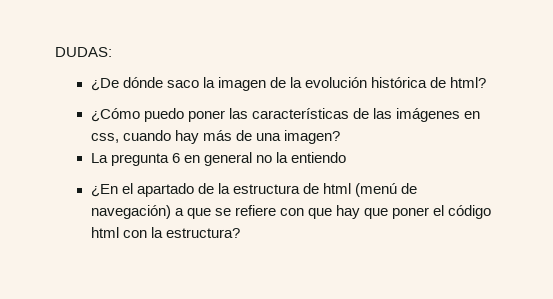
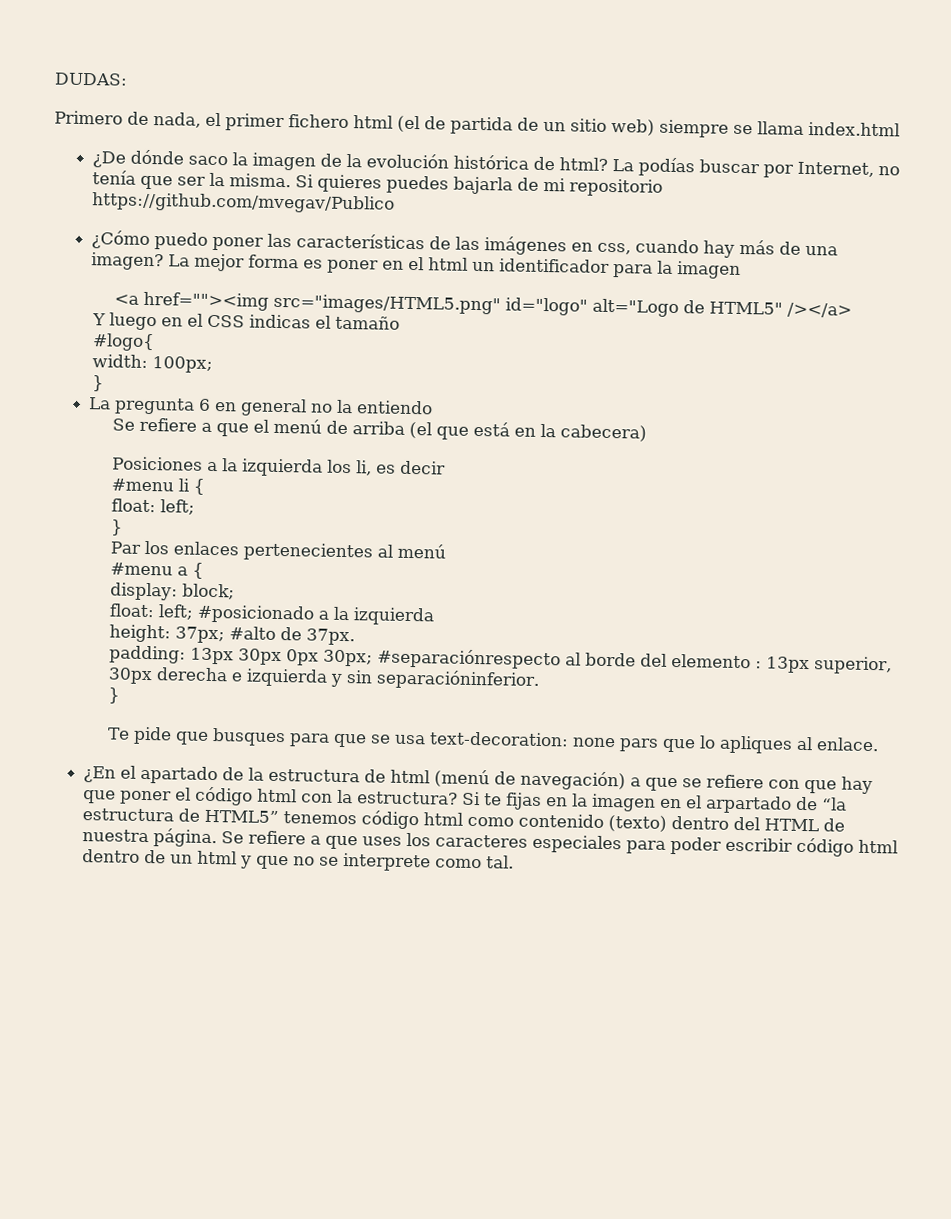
+ Primero de nada, el primer fichero html (el de partida de un sitio web) siempre se llama index.html
+ La podías buscar por Internet, no tenía que ser la misma. Si quieres puedes bajarla de mi repositorio https://github.com/mvegav/Publico
+ La mejor forma es poner en el html un identificador para la imagen
+ <a href=""><img src="images/HTML5.png" id="logo" alt="Logo de HTML5" /></a>
+ Y luego en el CSS indicas el tamaño
+ #logo{
+ width: 100px;
+ }
+ Se refiere a que el menú de arriba (el que está en la cabecera)
+ Posiciones a la izquierda los li, es decir
+ #menu li {
+ float: left;
+ }
+ Par los enlaces pertenecientes al menú
+ #menu a {
+ display: block;
+ float: left; #posicionado a la izquierda
+ height: 37px; #alto de 37px.
+ padding: 13px 30px 0px 30px; #separaciónrespecto al borde del elemento : 13px superior, 30px derecha e izquierda y sin separacióninferior.
+ }
+ Te pide que busques para que se usa text-decoration: none pars que lo apliques al enlace.
+ Si te fijas en la imagen en el arpartado de “la estructura de HTML5” tenemos código html como contenido (texto) dentro del HTML de nuestra página. Se refiere a que uses los caracteres especiales para poder escribir código html dentro de un html y que no se interprete como tal.

